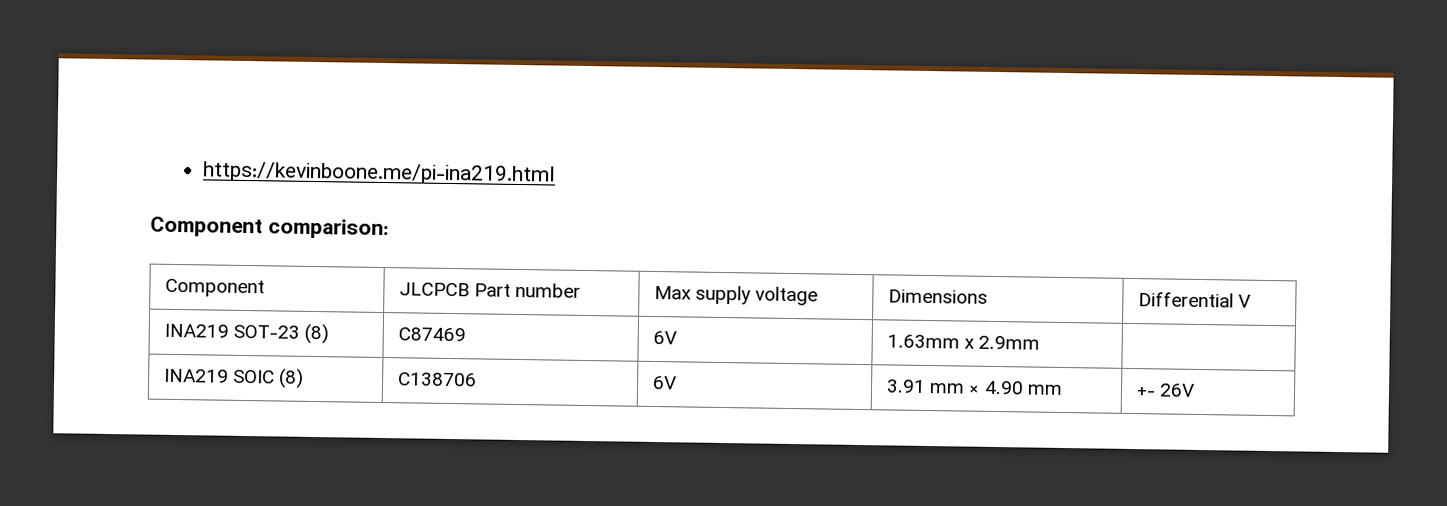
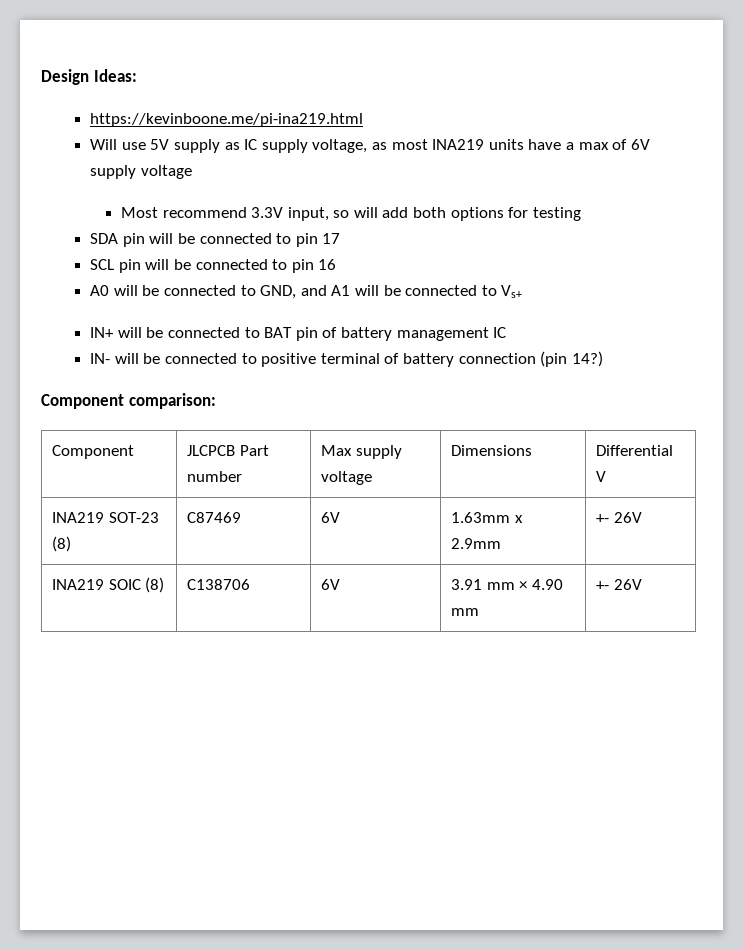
+ Design Ideas:
+ Will use 5V supply as IC supply voltage, as most INA219 units have a max of 6V supply voltage
+ Most recommend 3.3V input, so will add both options for testing
+ SDA pin will be connected to pin 17
+ SCL pin will be connected to pin 16
+ A0 will be connected to GND, and A1 will be connected to Vs+
+ IN+ will be connected to BAT pin of battery management IC
+ IN- will be connected to positive terminal of battery connection (pin 14?)
- INA219 SOT-23 (8) | C87469 | 6V | 1.63mm x 2.9mm |
+ INA219 SOT-23 (8) | C87469 | 6V | 1.63mm x 2.9mm | +- 26V

